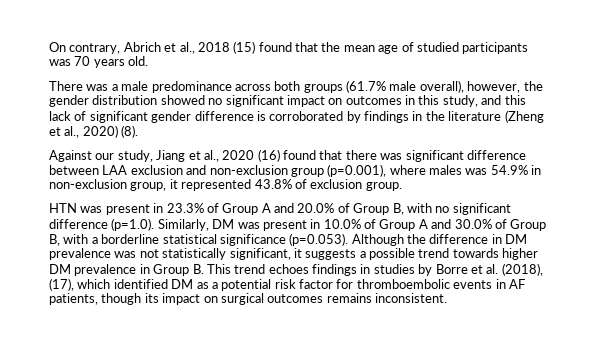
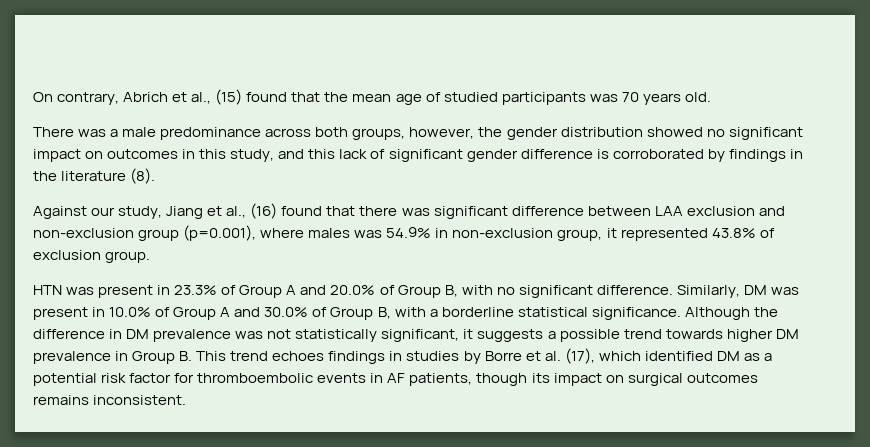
- On contrary, Abrich et al., 2018 (15) found that the mean age of studied participants was 70 years old.
+ On contrary, Abrich et al., (15) found that the mean age of studied participants was 70 years old.
- There was a male predominance across both groups (61.7% male overall), however, the gender distribution showed no significant impact on outcomes in this study, and this lack of significant gender difference is corroborated by findings in the literature (Zheng et al., 2020) (8).
+ There was a male predominance across both groups, however, the gender distribution showed no significant impact on outcomes in this study, and this lack of significant gender difference is corroborated by findings in the literature (8).
- Against our study, Jiang et al., 2020 (16) found that there was significant difference between LAA exclusion and non-exclusion group (p=0.001), where males was 54.9% in non-exclusion group, it represented 43.8% of exclusion group.
+ Against our study, Jiang et al., (16) found that there was significant difference between LAA exclusion and non-exclusion group (p=0.001), where males was 54.9% in non-exclusion group, it represented 43.8% of exclusion group.
- HTN was present in 23.3% of Group A and 20.0% of Group B, with no significant difference (p=1.0). Similarly, DM was present in 10.0% of Group A and 30.0% of Group B, with a borderline statistical significance (p=0.053). Although the difference in DM prevalence was not statistically significant, it suggests a possible trend towards higher DM prevalence in Group B. This trend echoes findings in studies by Borre et al. (2018), (17), which identified DM as a potential risk factor for thromboembolic events in AF patients, though its impact on surgical outcomes remains inconsistent.
+ HTN was present in 23.3% of Group A and 20.0% of Group B, with no significant difference. Similarly, DM was present in 10.0% of Group A and 30.0% of Group B, with a borderline statistical significance. Although the difference in DM prevalence was not statistically significant, it suggests a possible trend towards higher DM prevalence in Group B. This trend echoes findings in studies by Borre et al. (17), which identified DM as a potential risk factor for thromboembolic events in AF patients, though its impact on surgical outcomes remains inconsistent.

